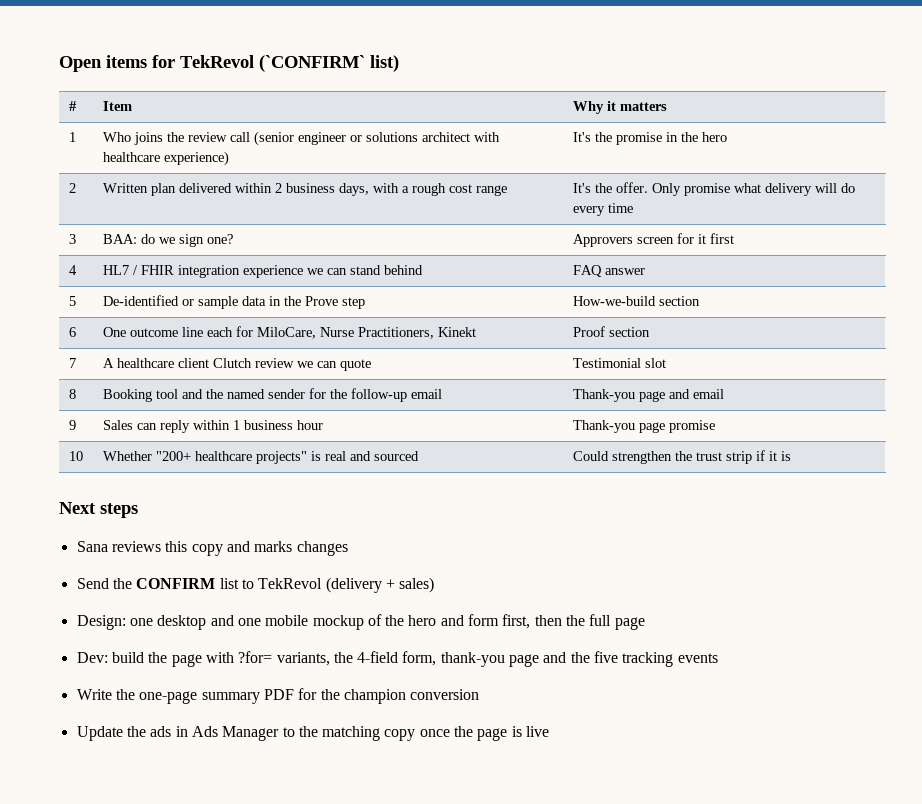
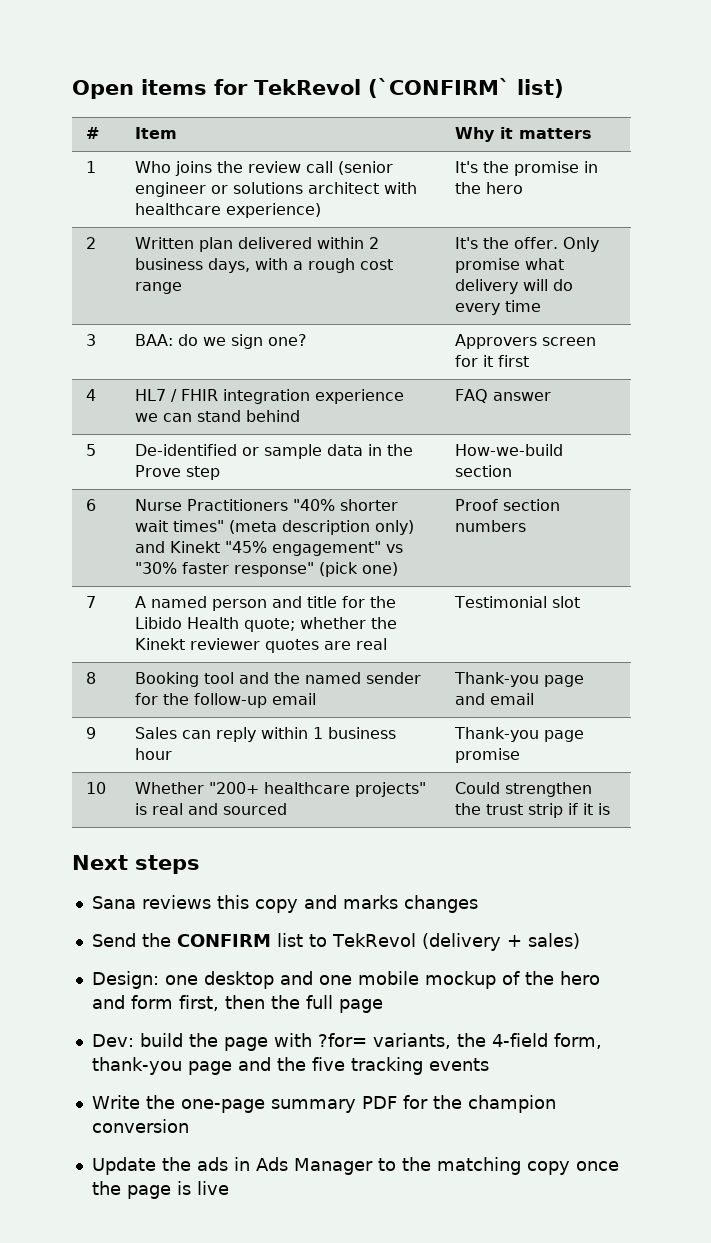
- 6 | One outcome line each for MiloCare, Nurse Practitioners, Kinekt | Proof section
+ 6 | Nurse Practitioners "40% shorter wait times" (meta description only) and Kinekt "45% engagement" vs "30% faster response" (pick one) | Proof section numbers
- 7 | A healthcare client Clutch review we can quote | Testimonial slot
+ 7 | A named person and title for the Libido Health quote; whether the Kinekt reviewer quotes are real | Testimonial slot

